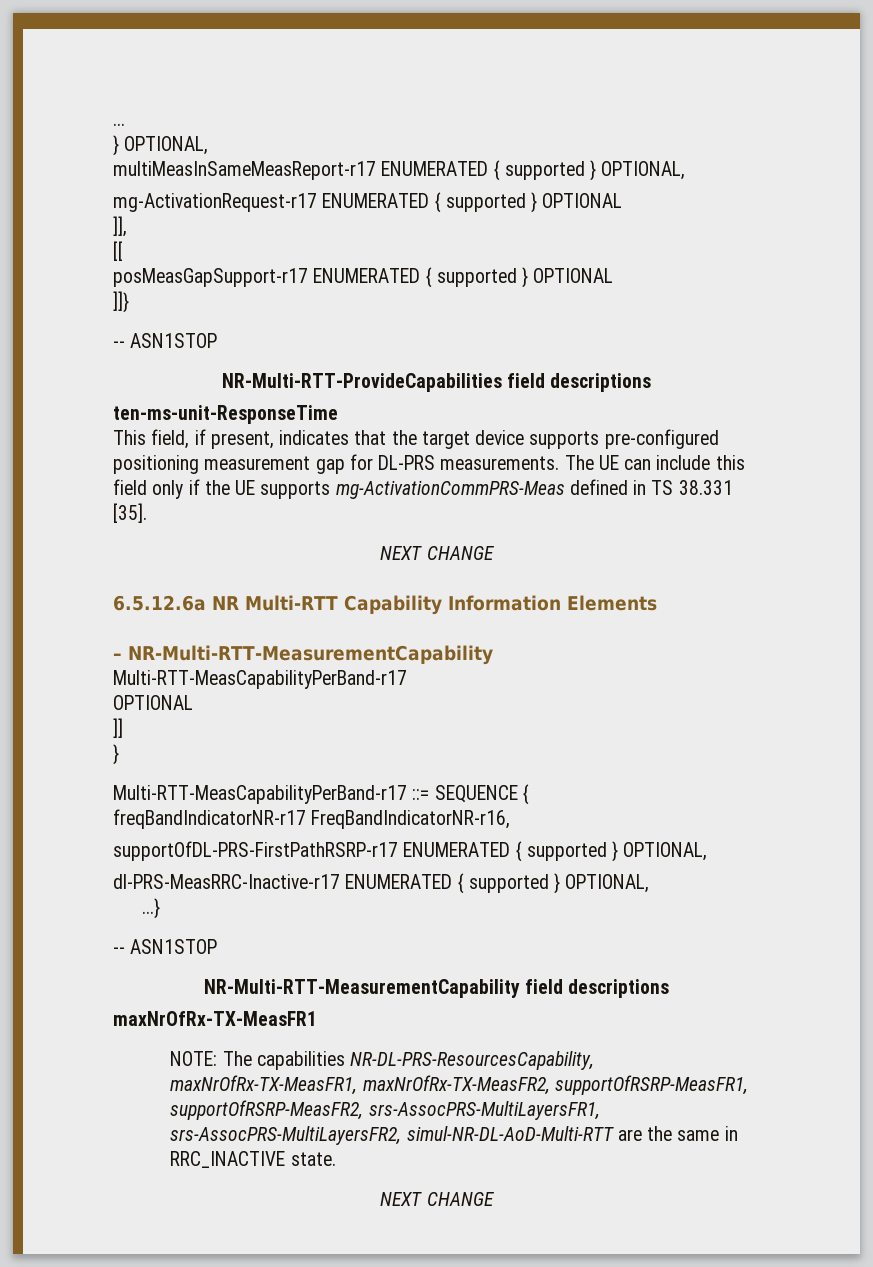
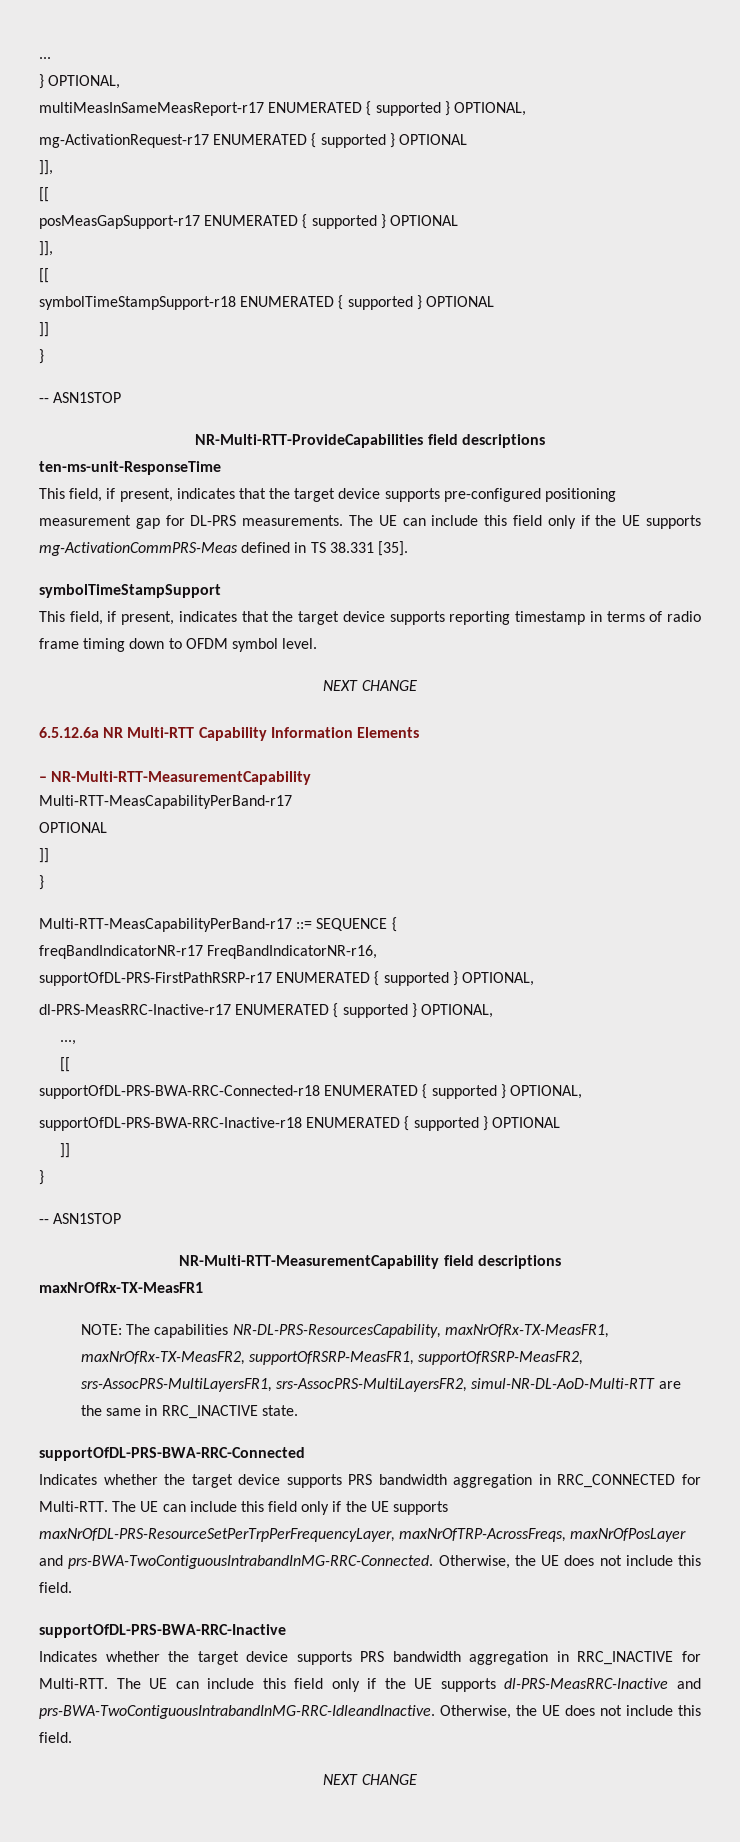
  posMeasGapSupport-r17 ENUMERATED { supported } OPTIONAL
- ]]}
+ ]],
+ [[
+ symbolTimeStampSupport-r18 ENUMERATED { supported } OPTIONAL
+ ]]
+ }
+ symbolTimeStampSupport
+ This field, if present, indicates that the target device supports reporting timestamp in terms of radio frame timing down to OFDM symbol level.
- ...}
+ ...,
+ [[
+ supportOfDL-PRS-BWA-RRC-Connected-r18 ENUMERATED { supported } OPTIONAL,
+ supportOfDL-PRS-BWA-RRC-Inactive-r18 ENUMERATED { supported } OPTIONAL
+ ]]
+ }
+ supportOfDL-PRS-BWA-RRC-Connected
+ Indicates whether the target device supports PRS bandwidth aggregation in RRC_CONNECTED for Multi-RTT. The UE can include this field only if the UE supports maxNrOfDL-PRS-ResourceSetPerTrpPerFrequencyLayer, maxNrOfTRP-AcrossFreqs, maxNrOfPosLayer and prs-BWA-TwoContiguousIntrabandInMG-RRC-Connected. Otherwise, the UE does not include this field.
+ supportOfDL-PRS-BWA-RRC-Inactive
+ Indicates whether the target device supports PRS bandwidth aggregation in RRC_INACTIVE for Multi-RTT. The UE can include this field only if the UE supports dl-PRS-MeasRRC-Inactive and prs-BWA-TwoContiguousIntrabandInMG-RRC-IdleandInactive. Otherwise, the UE does not include this field.

